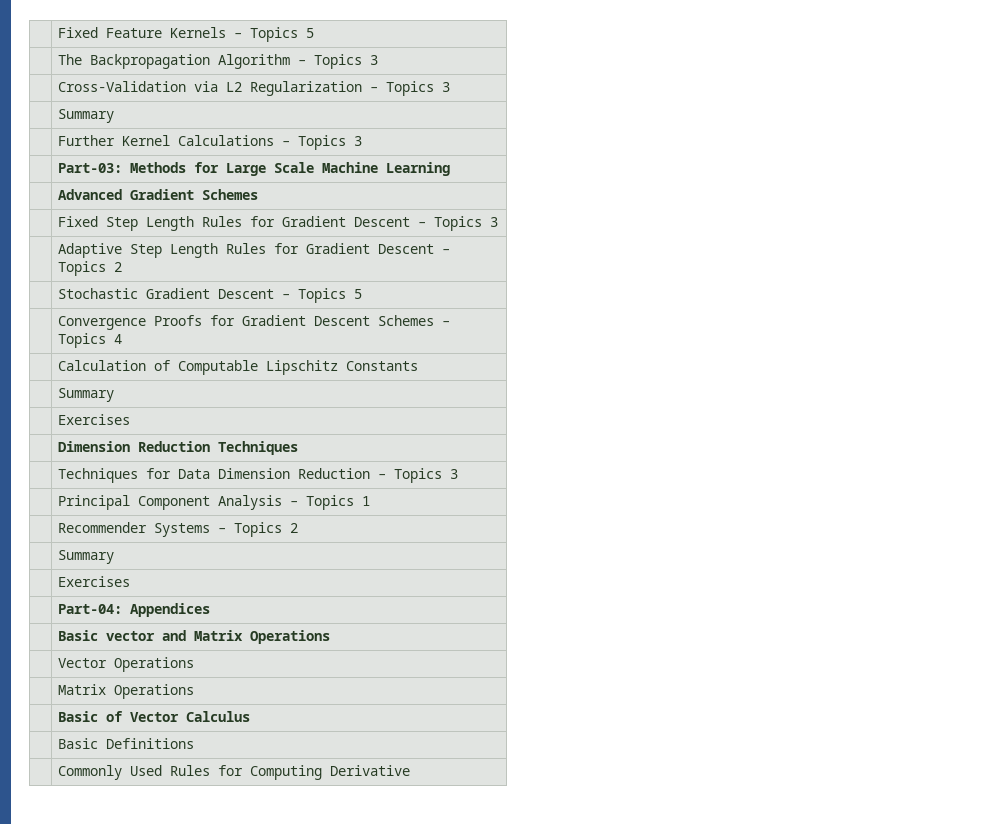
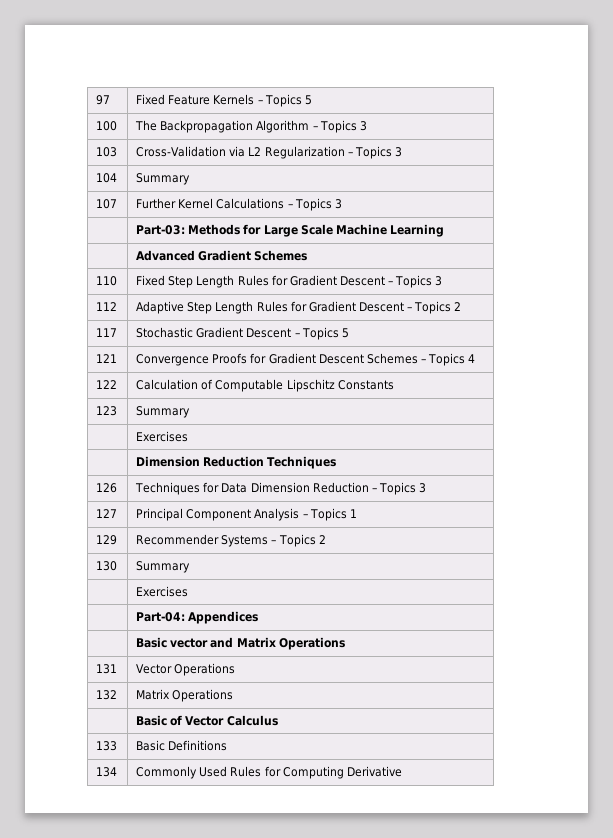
- | Fixed Feature Kernels – Topics 5
+ 97 | Fixed Feature Kernels – Topics 5
- | The Backpropagation Algorithm – Topics 3
+ 100 | The Backpropagation Algorithm – Topics 3
- | Cross-Validation via L2 Regularization – Topics 3
- | Summary
- | Further Kernel Calculations – Topics 3
+ 103 | Cross-Validation via L2 Regularization – Topics 3
+ 104 | Summary
+ 107 | Further Kernel Calculations – Topics 3
- | Fixed Step Length Rules for Gradient Descent – Topics 3
+ 110 | Fixed Step Length Rules for Gradient Descent – Topics 3
- | Adaptive Step Length Rules for Gradient Descent – Topics 2
+ 112 | Adaptive Step Length Rules for Gradient Descent – Topics 2
- | Stochastic Gradient Descent – Topics 5
+ 117 | Stochastic Gradient Descent – Topics 5
- | Convergence Proofs for Gradient Descent Schemes – Topics 4
+ 121 | Convergence Proofs for Gradient Descent Schemes – Topics 4
- | Calculation of Computable Lipschitz Constants
- | Summary
+ 122 | Calculation of Computable Lipschitz Constants
+ 123 | Summary
- | Techniques for Data Dimension Reduction – Topics 3
+ 126 | Techniques for Data Dimension Reduction – Topics 3
- | Principal Component Analysis – Topics 1
+ 127 | Principal Component Analysis – Topics 1
- | Recommender Systems – Topics 2
- | Summary
+ 129 | Recommender Systems – Topics 2
+ 130 | Summary
- | Vector Operations
+ 131 | Vector Operations
- | Matrix Operations
+ 132 | Matrix Operations
- | Basic Definitions
+ 133 | Basic Definitions
- | Commonly Used Rules for Computing Derivative
+ 134 | Commonly Used Rules for Computing Derivative

